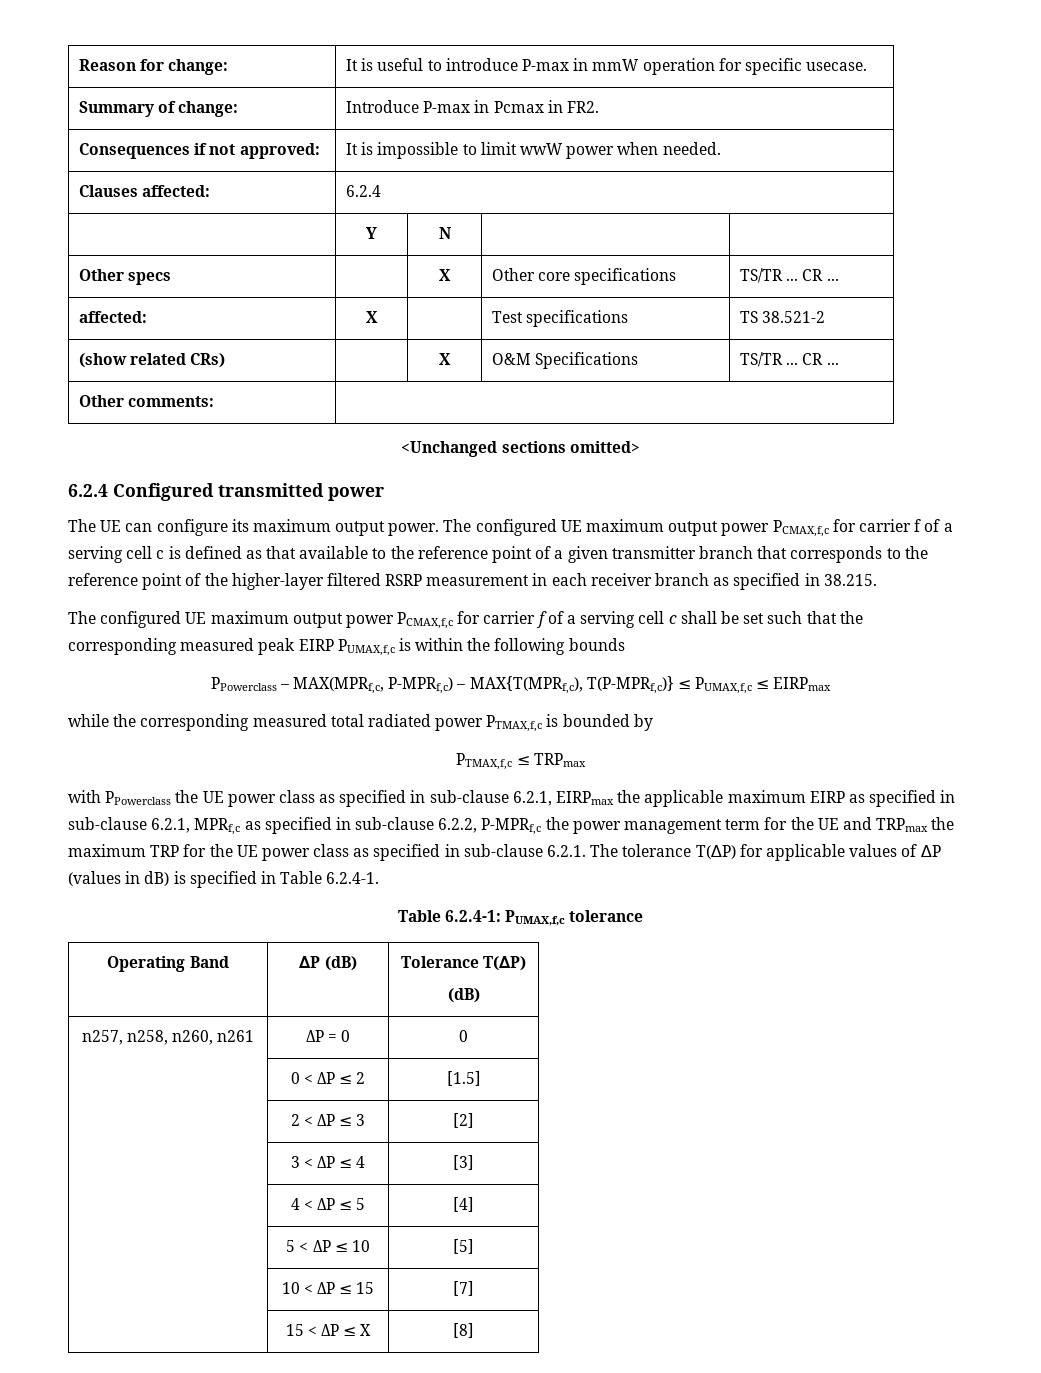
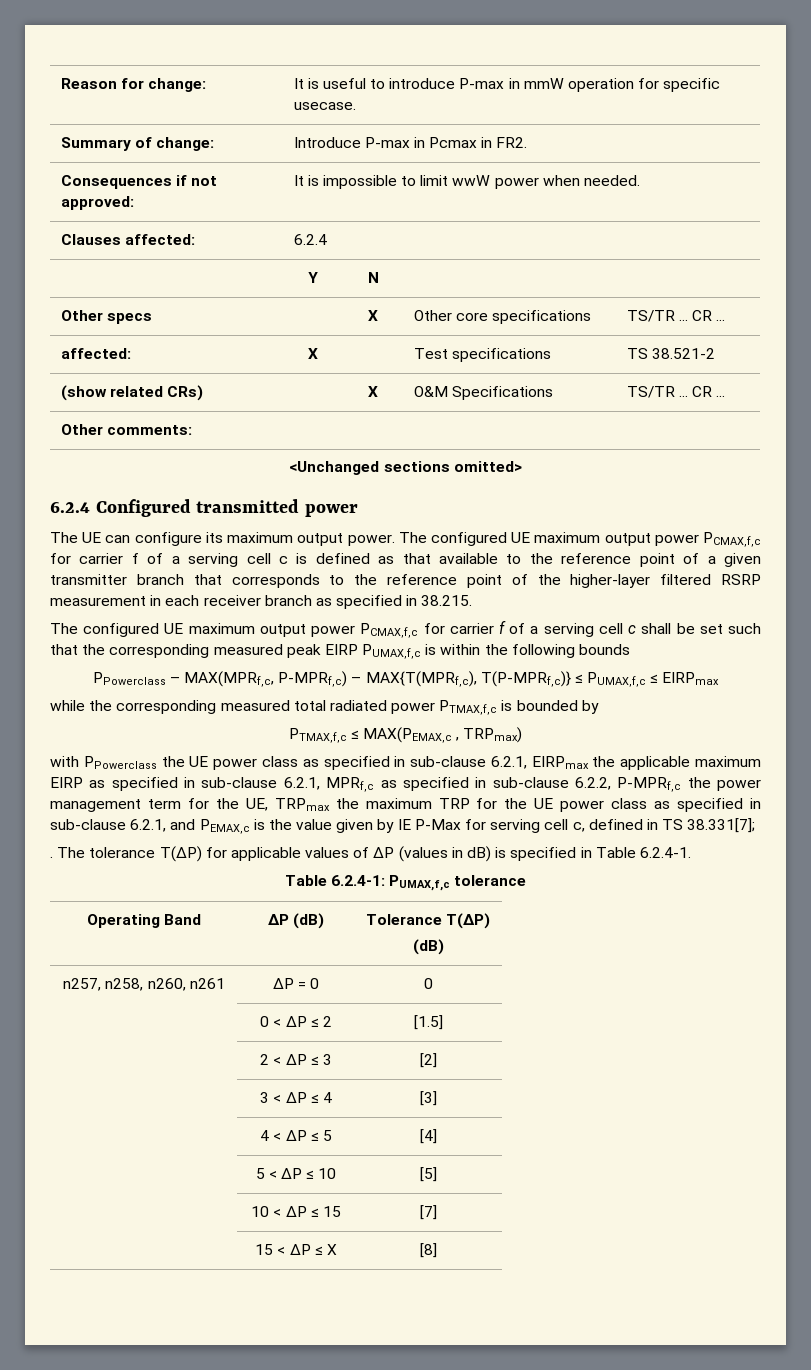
- PTMAX,f,c ≤ TRPmax
+ PTMAX,f,c ≤ MAX(PEMAX,c , TRPmax)
- with PPowerclass the UE power class as specified in sub-clause 6.2.1, EIRPmax the applicable maximum EIRP as specified in sub-clause 6.2.1, MPRf,c as specified in sub-clause 6.2.2, P-MPRf,c the power management term for the UE and TRPmax the maximum TRP for the UE power class as specified in sub-clause 6.2.1. The tolerance T(∆P) for applicable values of ∆P (values in dB) is specified in Table 6.2.4-1.
+ with PPowerclass the UE power class as specified in sub-clause 6.2.1, EIRPmax the applicable maximum EIRP as specified in sub-clause 6.2.1, MPRf,c as specified in sub-clause 6.2.2, P-MPRf,c the power management term for the UE, TRPmax the maximum TRP for the UE power class as specified in sub-clause 6.2.1, and PEMAX,c is the value given by IE P-Max for serving cell c, defined in TS 38.331[7];
+ . The tolerance T(∆P) for applicable values of ∆P (values in dB) is specified in Table 6.2.4-1.

